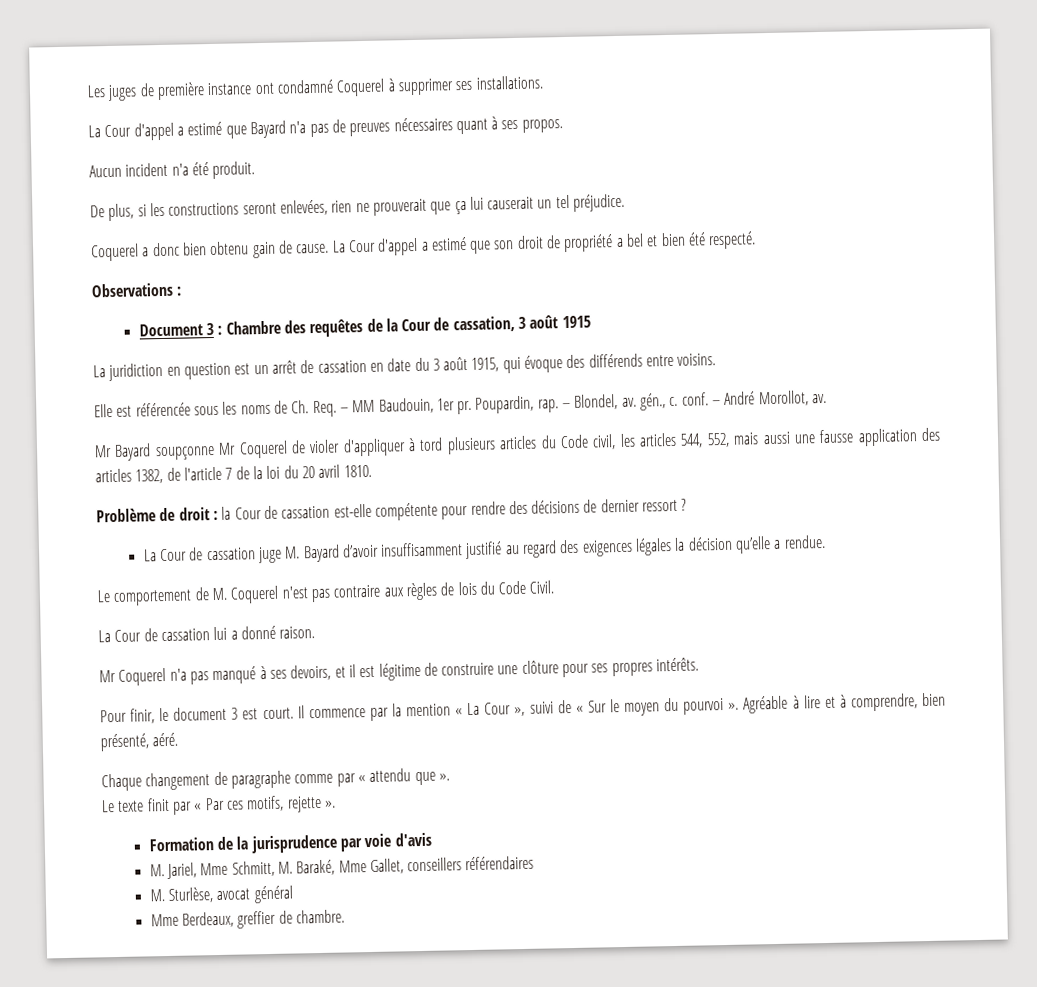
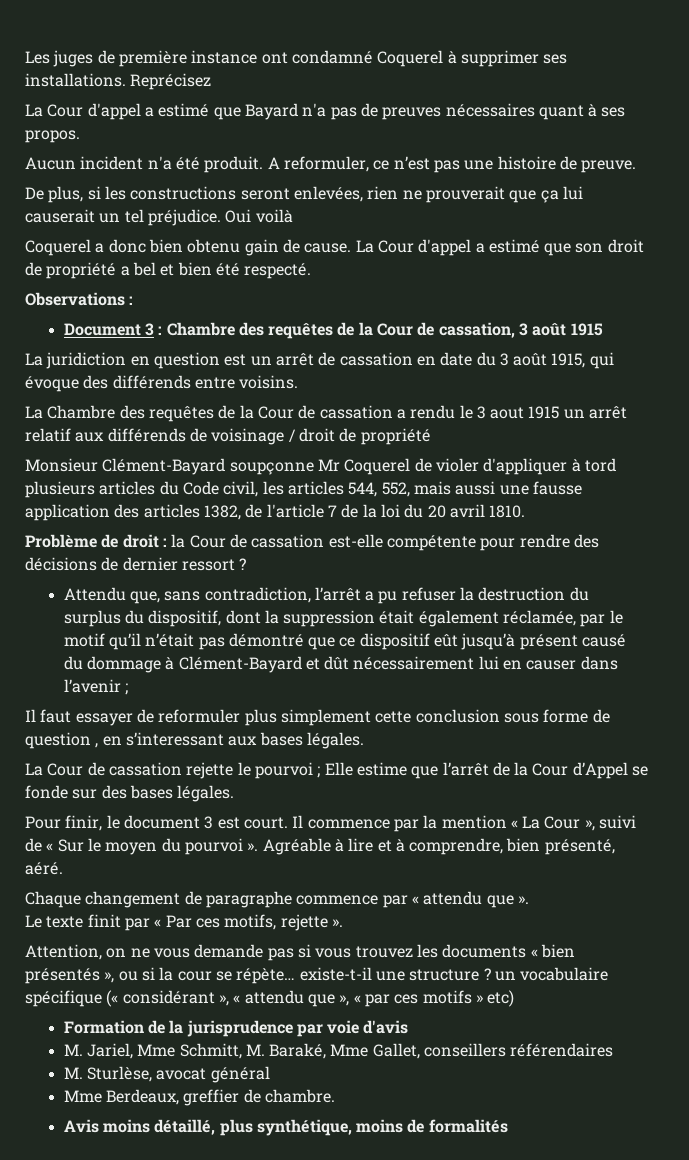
+ Reprécisez
+ A reformuler, ce n’est pas une histoire de preuve.
+ Oui voilà
- Elle est référencée sous les noms de Ch. Req. – MM Baudouin, 1er pr. Poupardin, rap. – Blondel, av. gén., c. conf. – André Morollot, av.
- Mr Bayard soupçonne Mr Coquerel de violer d'appliquer à tord plusieurs articles du Code civil, les articles 544, 552, mais aussi une fausse application des articles 1382, de l'article 7 de la loi du 20 avril 1810.
+ La Chambre des requêtes de la Cour de cassation a rendu le 3 aout 1915 un arrêt relatif aux différends de voisinage / droit de propriété
+ Monsieur Clément-Bayard soupçonne Mr Coquerel de violer d'appliquer à tord plusieurs articles du Code civil, les articles 544, 552, mais aussi une fausse application des articles 1382, de l'article 7 de la loi du 20 avril 1810.
- La Cour de cassation juge M. Bayard d’avoir insuffisamment justifié au regard des exigences légales la décision qu’elle a rendue.
- Le comportement de M. Coquerel n'est pas contraire aux règles de lois du Code Civil.
- La Cour de cassation lui a donné raison.
- Mr Coquerel n'a pas manqué à ses devoirs, et il est légitime de construire une clôture pour ses propres intérêts.
+ Attendu que, sans contradiction, l’arrêt a pu refuser la destruction du surplus du dispositif, dont la suppression était également réclamée, par le motif qu’il n’était pas démontré que ce dispositif eût jusqu’à présent causé du dommage à Clément-Bayard et dût nécessairement lui en causer dans l’avenir ;
+ Il faut essayer de reformuler plus simplement cette conclusion sous forme de question , en s’interessant aux bases légales.
+ La Cour de cassation rejette le pourvoi ; Elle estime que l’arrêt de la Cour d’Appel se fonde sur des bases légales.
- Chaque changement de paragraphe comme par « attendu que ».
+ Chaque changement de paragraphe commence par « attendu que ».
+ Attention, on ne vous demande pas si vous trouvez les documents « bien présentés », ou si la cour se répète… existe-t-il une structure ? un vocabulaire spécifique (« considérant », « attendu que », « par ces motifs » etc)
+ Avis moins détaillé, plus synthétique, moins de formalités

